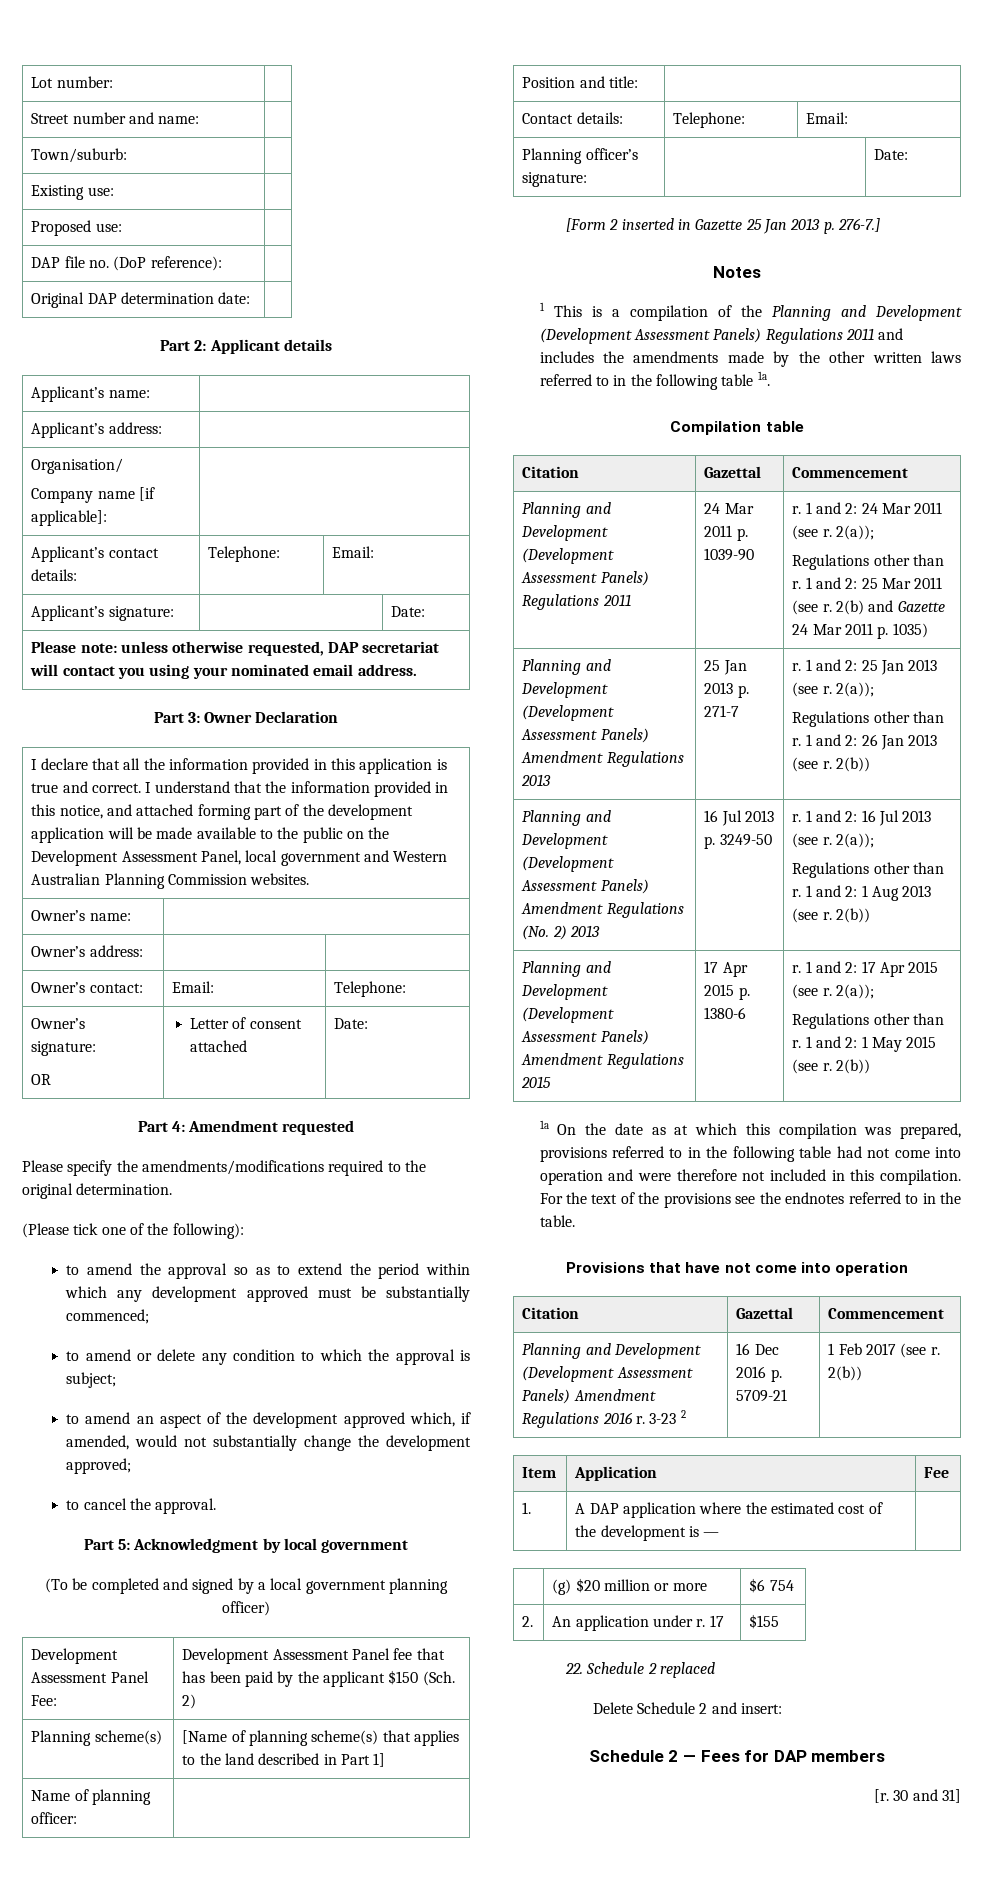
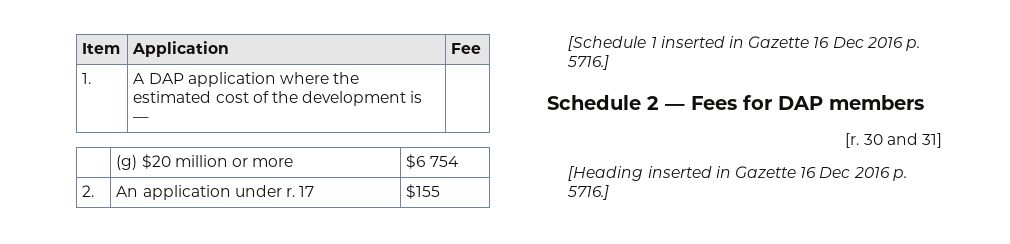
- Lot number: |
- Street number and name: |
- Town/suburb: |
- Existing use: |
- Proposed use: |
- DAP file no. (DoP reference): |
- Original DAP determination date: |
- Part 2: Applicant details
- Applicant’s name: |
- Applicant’s address: |
- Organisation/
- Company name [if applicable]: |
- Applicant’s contact details: | Telephone: | Email:
- Applicant’s signature: | | Date:
- Please note: unless otherwise requested, DAP secretariat will contact you using your nominated email address.
- Part 3: Owner Declaration
- I declare that all the information provided in this application is true and correct. I understand that the information provided in this notice, and attached forming part of the development application will be made available to the public on the Development Assessment Panel, local government and Western Australian Planning Commission websites.
- Owner’s name: |
- Owner’s address: | |
- Owner’s contact: | Email: | Telephone:
- Owner’s signature:
- OR | Letter of consent attached | Date:
- Part 4: Amendment requested
- Please specify the amendments/modifications required to the original determination.
- (Please tick one of the following):
- to amend the approval so as to extend the period within which any development approved must be substantially commenced;
- to amend or delete any condition to which the approval is subject;
- to amend an aspect of the development approved which, if amended, would not substantially change the development approved;
- to cancel the approval.
- Part 5: Acknowledgment by local government
- (To be completed and signed by a local government planning officer)
- Development Assessment Panel Fee: | Development Assessment Panel fee that has been paid by the applicant $150 (Sch. 2)
- Planning scheme(s) | [Name of planning scheme(s) that applies to the land described in Part 1]
- Name of planning officer: |
- Position and title: |
- Contact details: | Telephone: | Email:
- Planning officer’s signature: | | Date:
- [Form 2 inserted in Gazette 25 Jan 2013 p. 276-7.]
- Notes
- 1 This is a compilation of the Planning and Development (Development Assessment Panels) Regulations 2011 and includes the amendments made by the other written laws referred to in the following table 1a.
- Compilation table
- Citation | Gazettal | Commencement
- Planning and Development (Development Assessment Panels) Regulations 2011 | 24 Mar 2011 p. 1039-90 | r. 1 and 2: 24 Mar 2011 (see r. 2(a));
- Regulations other than r. 1 and 2: 25 Mar 2011 (see r. 2(b) and Gazette 24 Mar 2011 p. 1035)
- Planning and Development (Development Assessment Panels) Amendment Regulations 2013 | 25 Jan 2013 p. 271-7 | r. 1 and 2: 25 Jan 2013 (see r. 2(a));
- Regulations other than r. 1 and 2: 26 Jan 2013 (see r. 2(b))
- Planning and Development (Development Assessment Panels) Amendment Regulations (No. 2) 2013 | 16 Jul 2013 p. 3249-50 | r. 1 and 2: 16 Jul 2013 (see r. 2(a));
- Regulations other than r. 1 and 2: 1 Aug 2013 (see r. 2(b))
- Planning and Development (Development Assessment Panels) Amendment Regulations 2015 | 17 Apr 2015 p. 1380-6 | r. 1 and 2: 17 Apr 2015 (see r. 2(a));
- Regulations other than r. 1 and 2: 1 May 2015 (see r. 2(b))
- 1a On the date as at which this compilation was prepared, provisions referred to in the following table had not come into operation and were therefore not included in this compilation. For the text of the provisions see the endnotes referred to in the table.
- Provisions that have not come into operation
- Citation | Gazettal | Commencement
- Planning and Development (Development Assessment Panels) Amendment Regulations 2016 r. 3-23 2 | 16 Dec 2016 p. 5709-21 | 1 Feb 2017 (see r. 2(b))
- 22. Schedule 2 replaced
- Delete Schedule 2 and insert:
+ [Schedule 1 inserted in Gazette 16 Dec 2016 p. 5716.]
+ [Heading inserted in Gazette 16 Dec 2016 p. 5716.]

